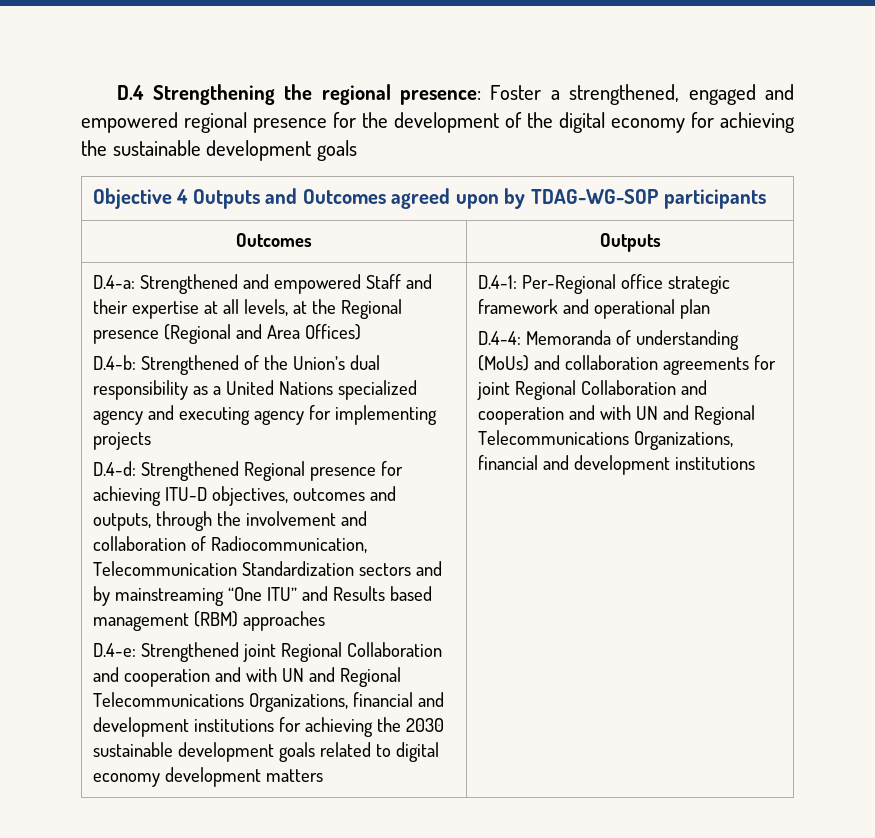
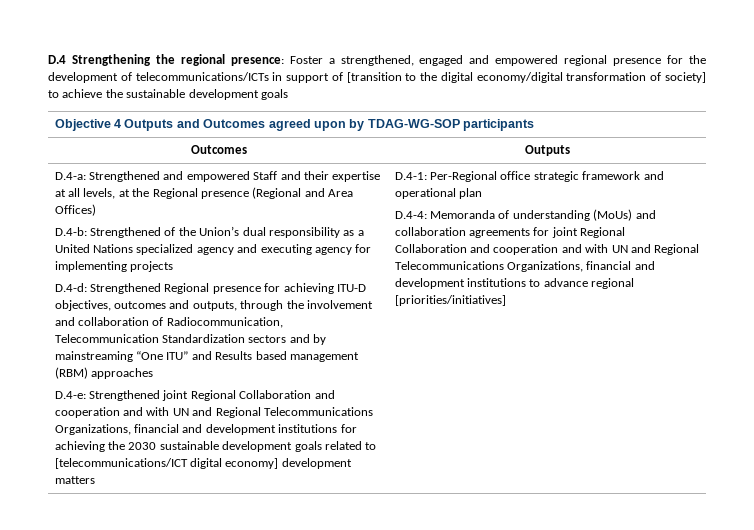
- D.4 Strengthening the regional presence: Foster a strengthened, engaged and empowered regional presence for the development of the digital economy for achieving the sustainable development goals
+ D.4 Strengthening the regional presence: Foster a strengthened, engaged and empowered regional presence for the development of telecommunications/ICTs in support of [transition to the digital economy/digital transformation of society] to achieve the sustainable development goals
- D.4-e: Strengthened joint Regional Collaboration and cooperation and with UN and Regional Telecommunications Organizations, financial and development institutions for achieving the 2030 sustainable development goals related to digital economy development matters
+ D.4-e: Strengthened joint Regional Collaboration and cooperation and with UN and Regional Telecommunications Organizations, financial and development institutions for achieving the 2030 sustainable development goals related to [telecommunications/ICT digital economy] development matters
- D.4-4: Memoranda of understanding (MoUs) and collaboration agreements for joint Regional Collaboration and cooperation and with UN and Regional Telecommunications Organizations, financial and development institutions
+ D.4-4: Memoranda of understanding (MoUs) and collaboration agreements for joint Regional Collaboration and cooperation and with UN and Regional Telecommunications Organizations, financial and development institutions to advance regional [priorities/initiatives]

